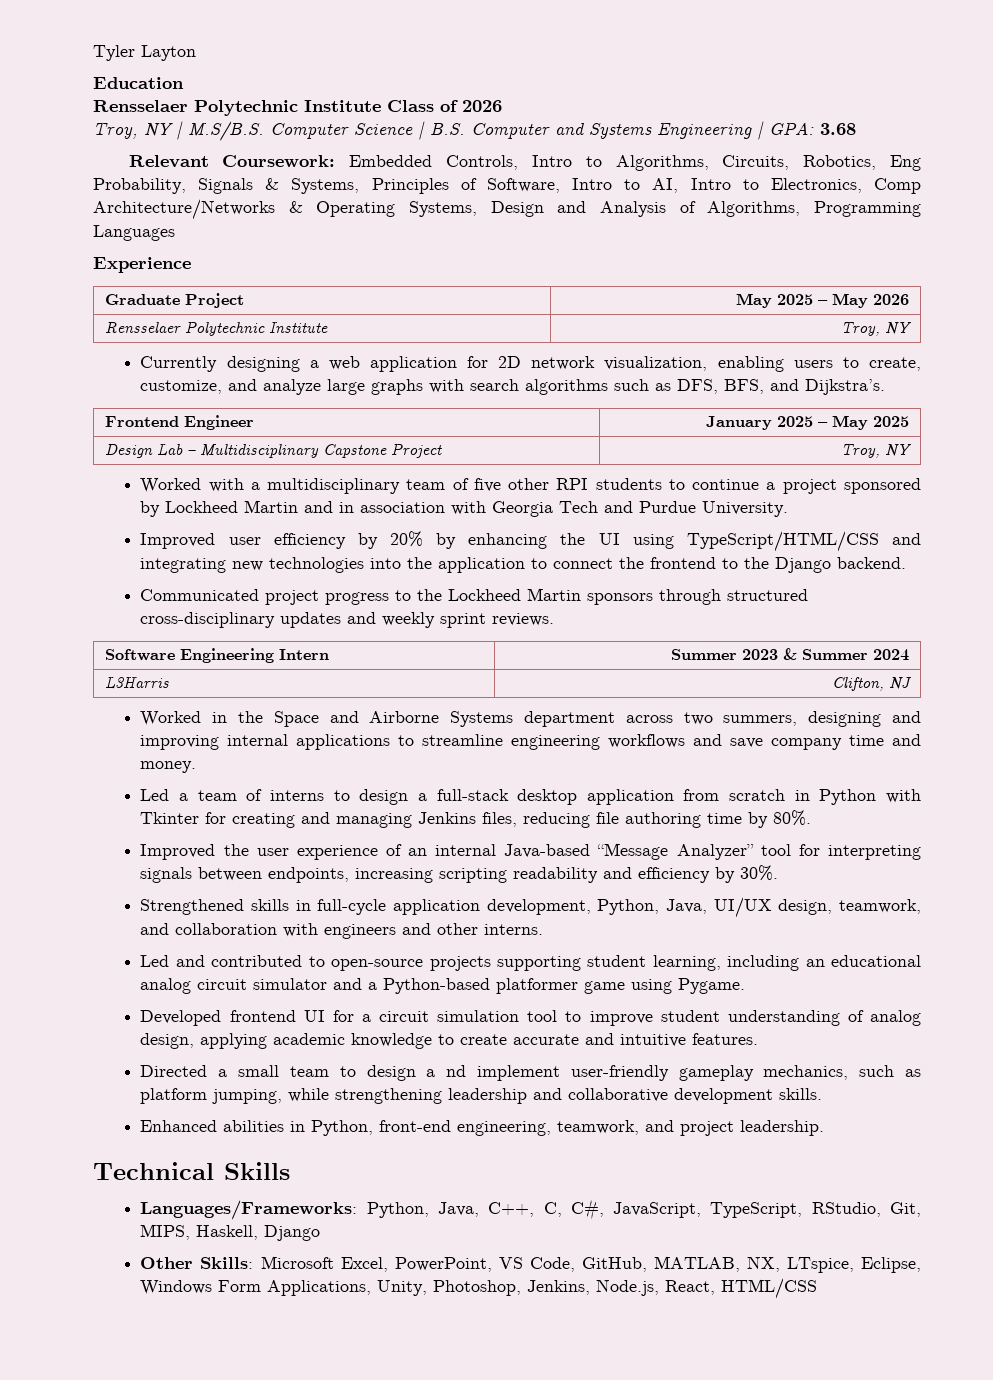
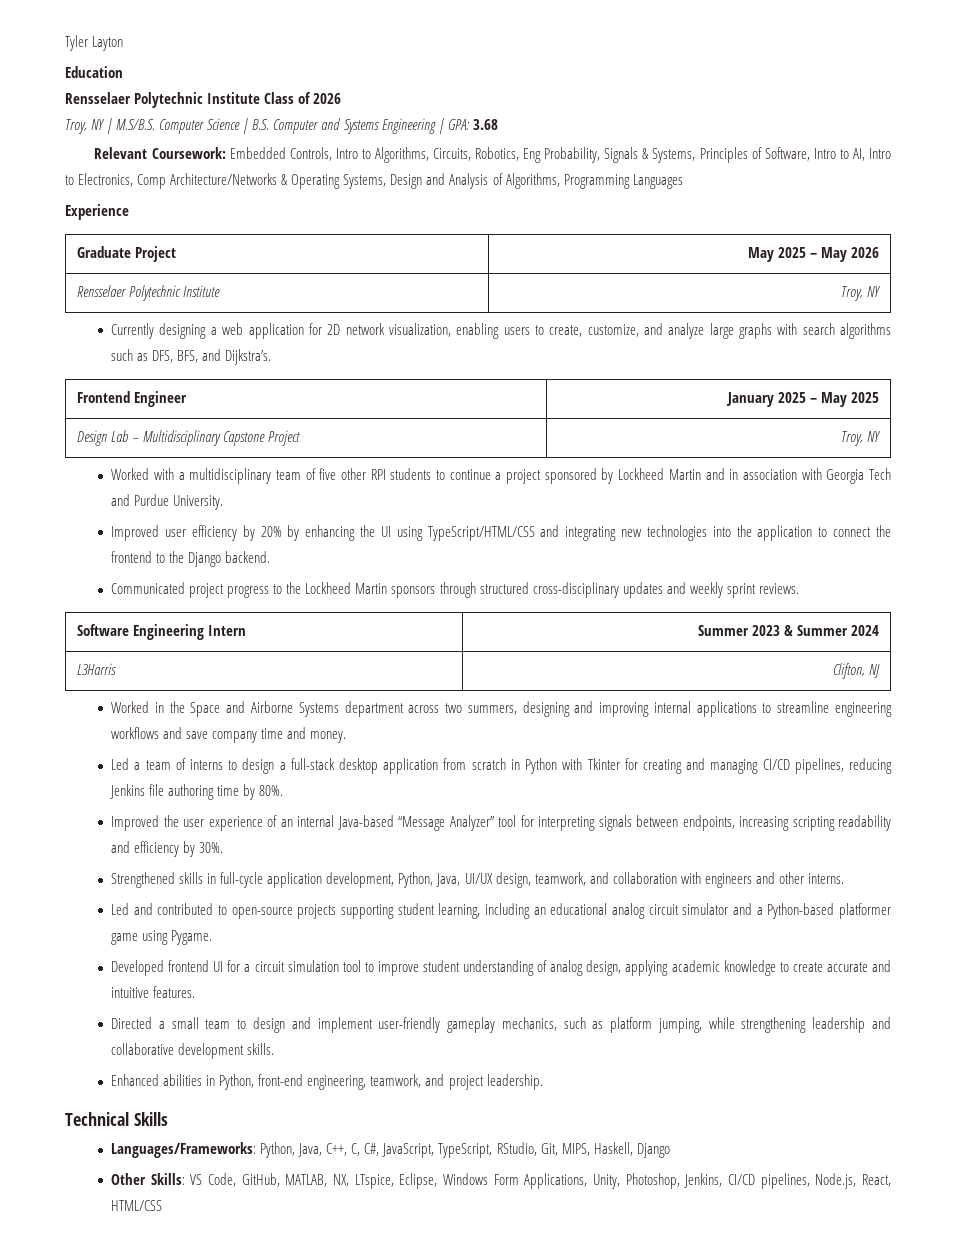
- Led a team of interns to design a full-stack desktop application from scratch in Python with Tkinter for creating and managing Jenkins files, reducing file authoring time by 80%.
+ Led a team of interns to design a full-stack desktop application from scratch in Python with Tkinter for creating and managing CI/CD pipelines, reducing Jenkins file authoring time by 80%.
- Directed a small team to design a nd implement user-friendly gameplay mechanics, such as platform jumping, while strengthening leadership and collaborative development skills.
+ Directed a small team to design and implement user-friendly gameplay mechanics, such as platform jumping, while strengthening leadership and collaborative development skills.
- Other Skills: Microsoft Excel, PowerPoint, VS Code, GitHub, MATLAB, NX, LTspice, Eclipse, Windows Form Applications, Unity, Photoshop, Jenkins, Node.js, React, HTML/CSS
+ Other Skills: VS Code, GitHub, MATLAB, NX, LTspice, Eclipse, Windows Form Applications, Unity, Photoshop, Jenkins, CI/CD pipelines, Node.js, React, HTML/CSS

